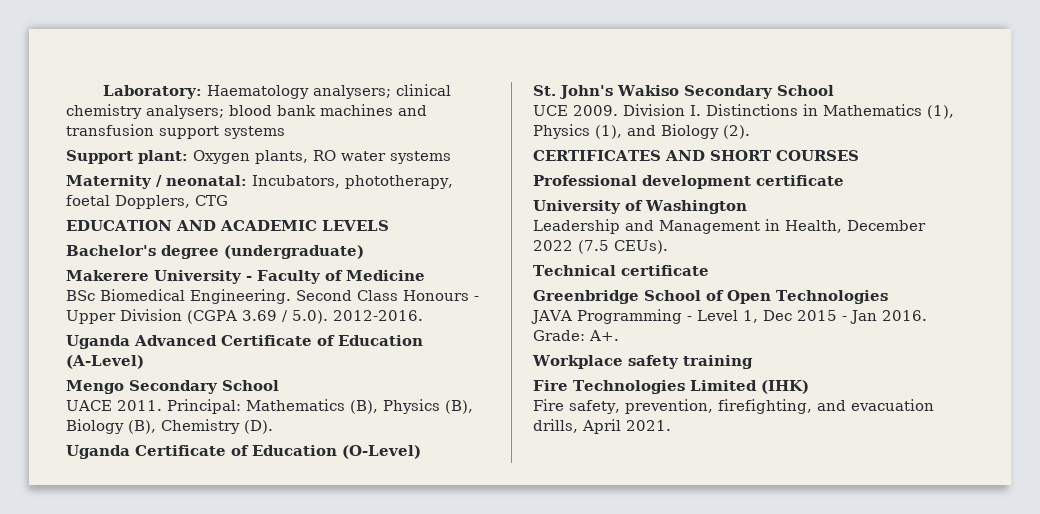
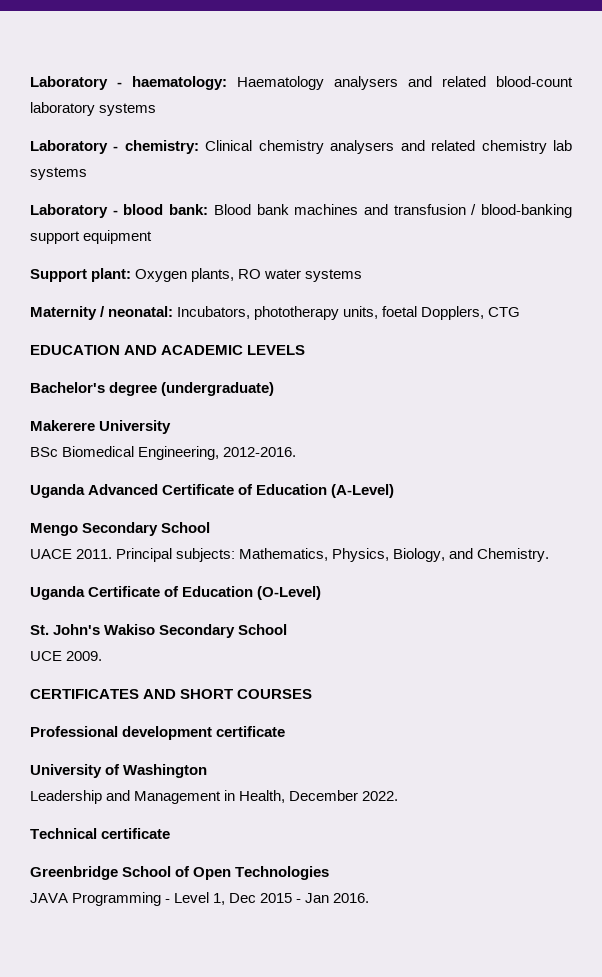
- Laboratory: Haematology analysers; clinical chemistry analysers; blood bank machines and transfusion support systems
+ Laboratory - haematology: Haematology analysers and related blood-count laboratory systems
+ Laboratory - chemistry: Clinical chemistry analysers and related chemistry lab systems
+ Laboratory - blood bank: Blood bank machines and transfusion / blood-banking support equipment
- Maternity / neonatal: Incubators, phototherapy, foetal Dopplers, CTG
+ Maternity / neonatal: Incubators, phototherapy units, foetal Dopplers, CTG
- Makerere University - Faculty of Medicine
- BSc Biomedical Engineering. Second Class Honours - Upper Division (CGPA 3.69 / 5.0). 2012-2016.
+ Makerere University
+ BSc Biomedical Engineering, 2012-2016.
- Principal: Mathematics (B), Physics (B), Biology (B), Chemistry (D).
+ Principal subjects: Mathematics, Physics, Biology, and Chemistry.
- Division I. Distinctions in Mathematics (1), Physics (1), and Biology (2).
- Leadership and Management in Health, December 2022 (7.5 CEUs).
+ Leadership and Management in Health, December 2022.
- Grade: A+.
- Workplace safety training
- Fire Technologies Limited (IHK)
- Fire safety, prevention, firefighting, and evacuation drills, April 2021.

